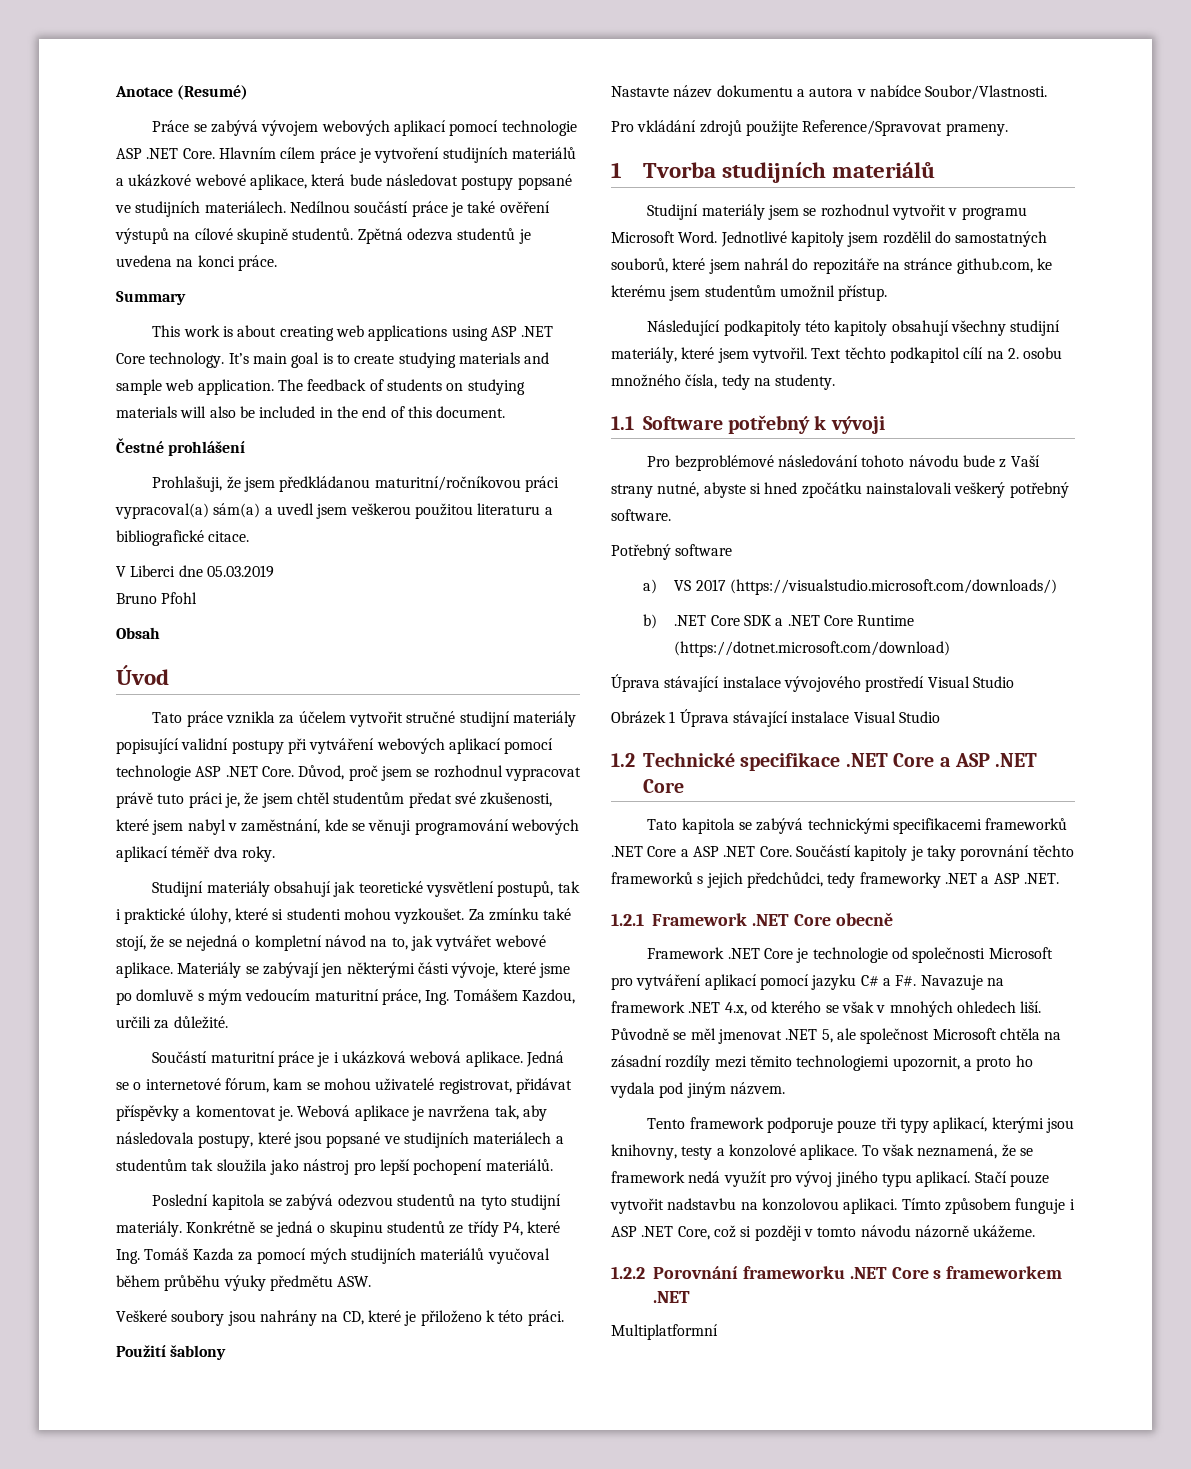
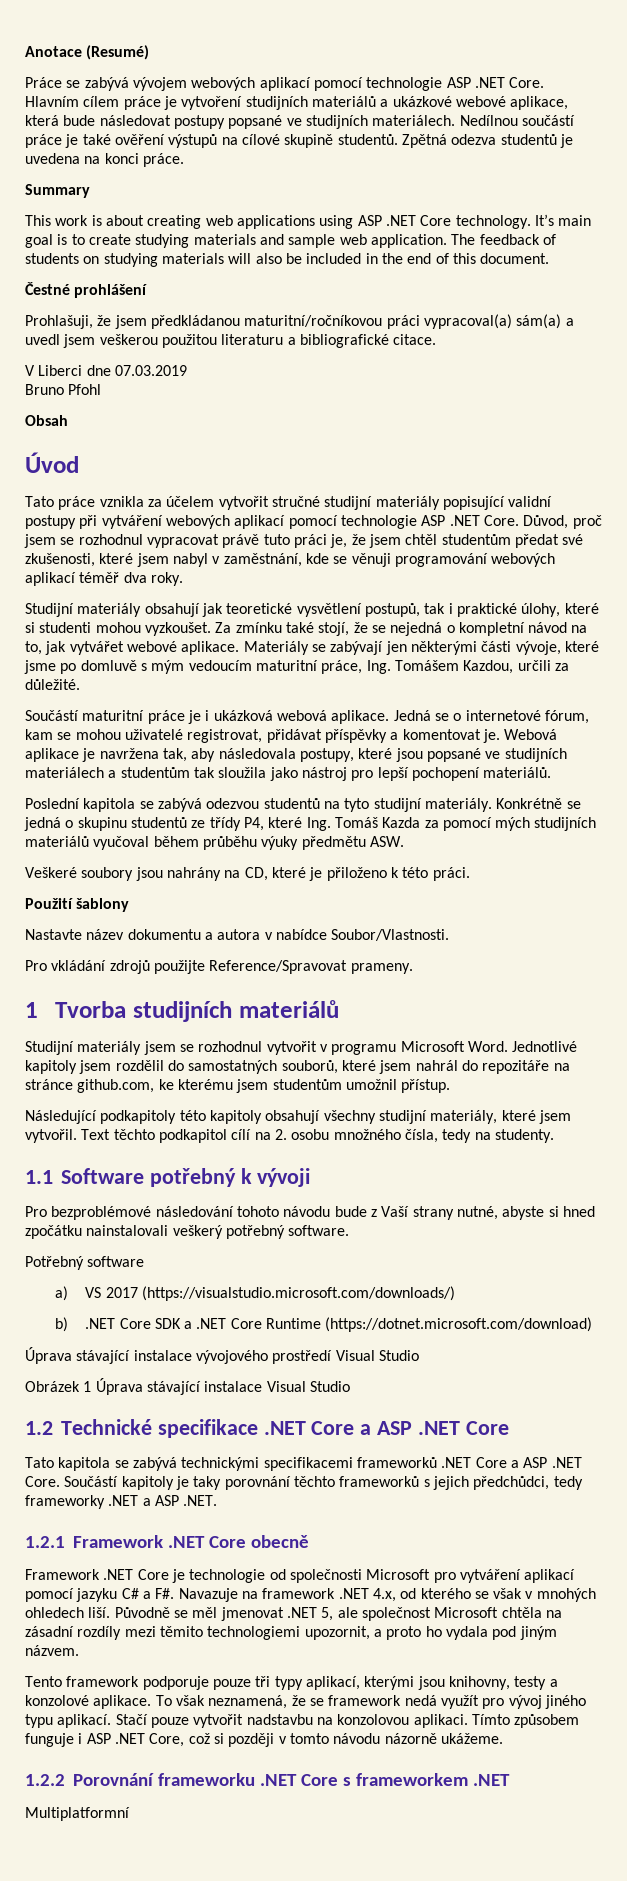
- V Liberci dne 05.03.2019
+ V Liberci dne 07.03.2019

